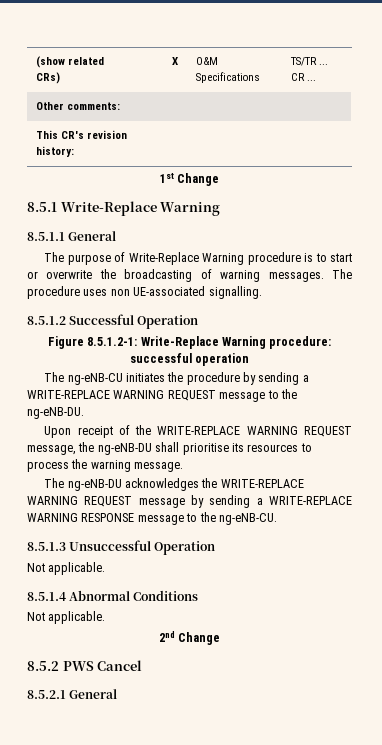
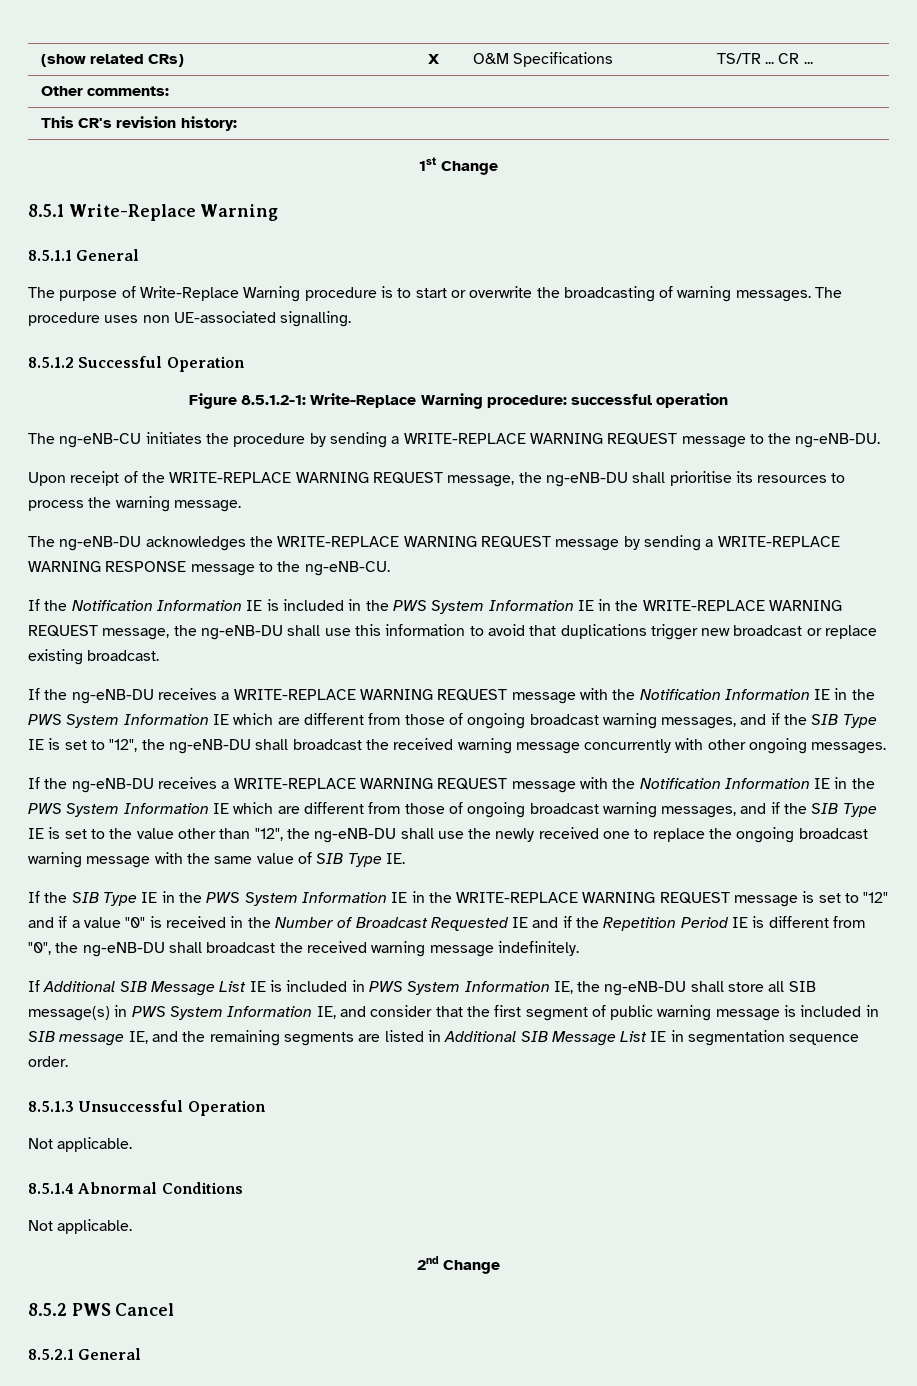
+ If the Notification Information IE is included in the PWS System Information IE in the WRITE-REPLACE WARNING REQUEST message, the ng-eNB-DU shall use this information to avoid that duplications trigger new broadcast or replace existing broadcast.
+ If the ng-eNB-DU receives a WRITE-REPLACE WARNING REQUEST message with the Notification Information IE in the PWS System Information IE which are different from those of ongoing broadcast warning messages, and if the SIB Type IE is set to "12", the ng-eNB-DU shall broadcast the received warning message concurrently with other ongoing messages.
+ If the ng-eNB-DU receives a WRITE-REPLACE WARNING REQUEST message with the Notification Information IE in the PWS System Information IE which are different from those of ongoing broadcast warning messages, and if the SIB Type IE is set to the value other than "12", the ng-eNB-DU shall use the newly received one to replace the ongoing broadcast warning message with the same value of SIB Type IE.
+ If the SIB Type IE in the PWS System Information IE in the WRITE-REPLACE WARNING REQUEST message is set to "12" and if a value "0" is received in the Number of Broadcast Requested IE and if the Repetition Period IE is different from "0", the ng-eNB-DU shall broadcast the received warning message indefinitely.
+ If Additional SIB Message List IE is included in PWS System Information IE, the ng-eNB-DU shall store all SIB message(s) in PWS System Information IE, and consider that the first segment of public warning message is included in SIB message IE, and the remaining segments are listed in Additional SIB Message List IE in segmentation sequence order.

